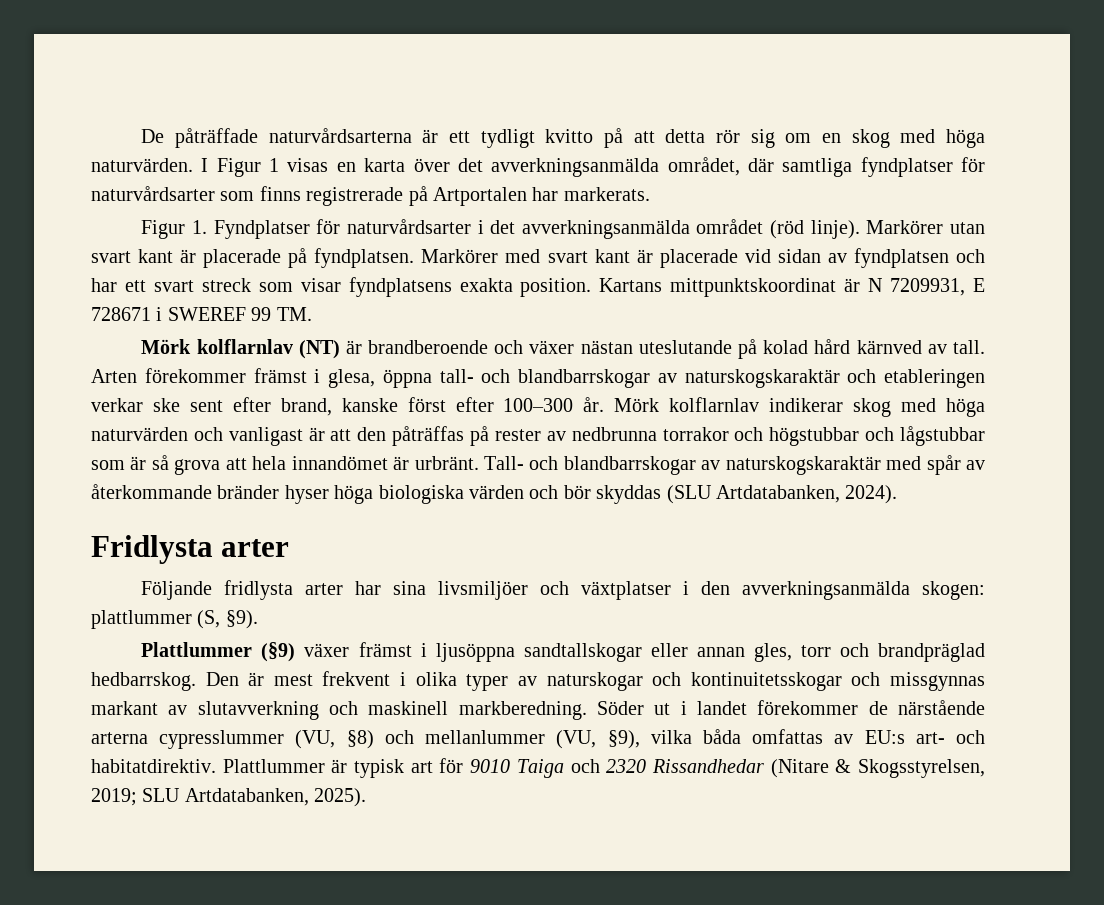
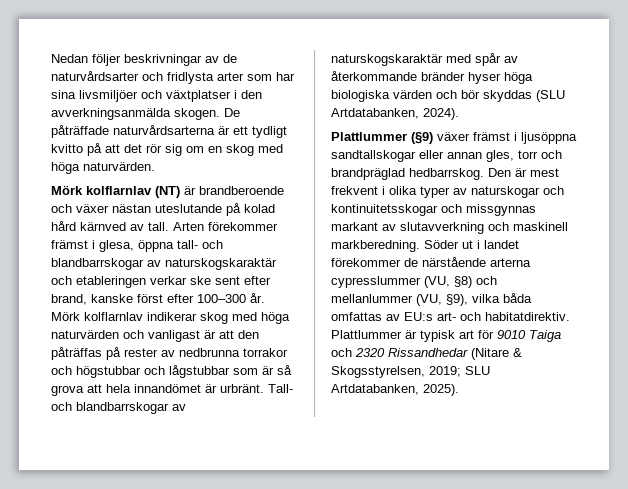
+ Nedan följer beskrivningar av de naturvårdsarter och fridlysta arter som har sina livsmiljöer och växtplatser i den avverkningsanmälda skogen.
- De påträffade naturvårdsarterna är ett tydligt kvitto på att detta rör sig om en skog med höga naturvärden. I Figur 1 visas en karta över det avverkningsanmälda området, där samtliga fyndplatser för naturvårdsarter som finns registrerade på Artportalen har markerats.
- Figur 1. Fyndplatser för naturvårdsarter i det avverkningsanmälda området (röd linje). Markörer utan svart kant är placerade på fyndplatsen. Markörer med svart kant är placerade vid sidan av fyndplatsen och har ett svart streck som visar fyndplatsens exakta position. Kartans mittpunktskoordinat är N 7209931, E 728671 i SWEREF 99 TM.
+ De påträffade naturvårdsarterna är ett tydligt kvitto på att det rör sig om en skog med höga naturvärden.
- Fridlysta arter
- Följande fridlysta arter har sina livsmiljöer och växtplatser i den avverkningsanmälda skogen: plattlummer (S, §9).

